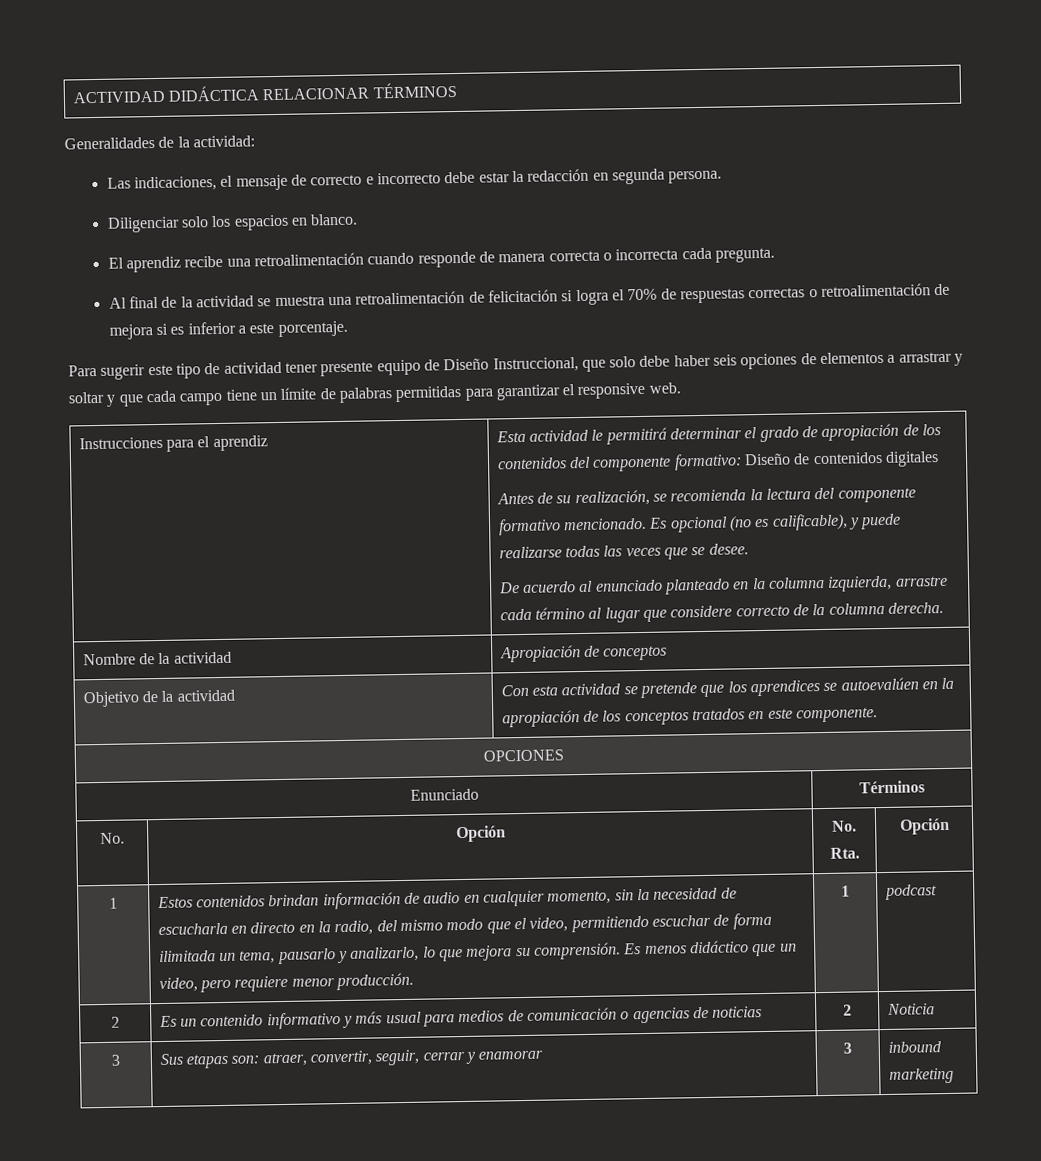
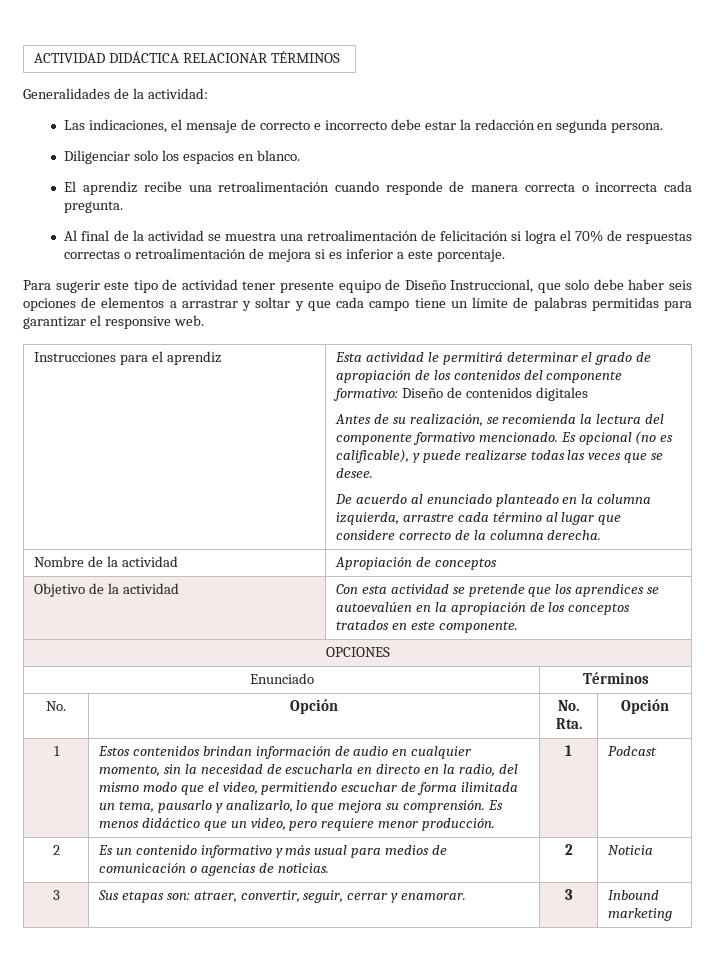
- podcast
+ Podcast
- 2 | Es un contenido informativo y más usual para medios de comunicación o agencias de noticias | 2 | Noticia
+ 2 | Es un contenido informativo y más usual para medios de comunicación o agencias de noticias. | 2 | Noticia
- 3 | Sus etapas son: atraer, convertir, seguir, cerrar y enamorar | 3 | inbound marketing
+ 3 | Sus etapas son: atraer, convertir, seguir, cerrar y enamorar. | 3 | Inbound marketing

